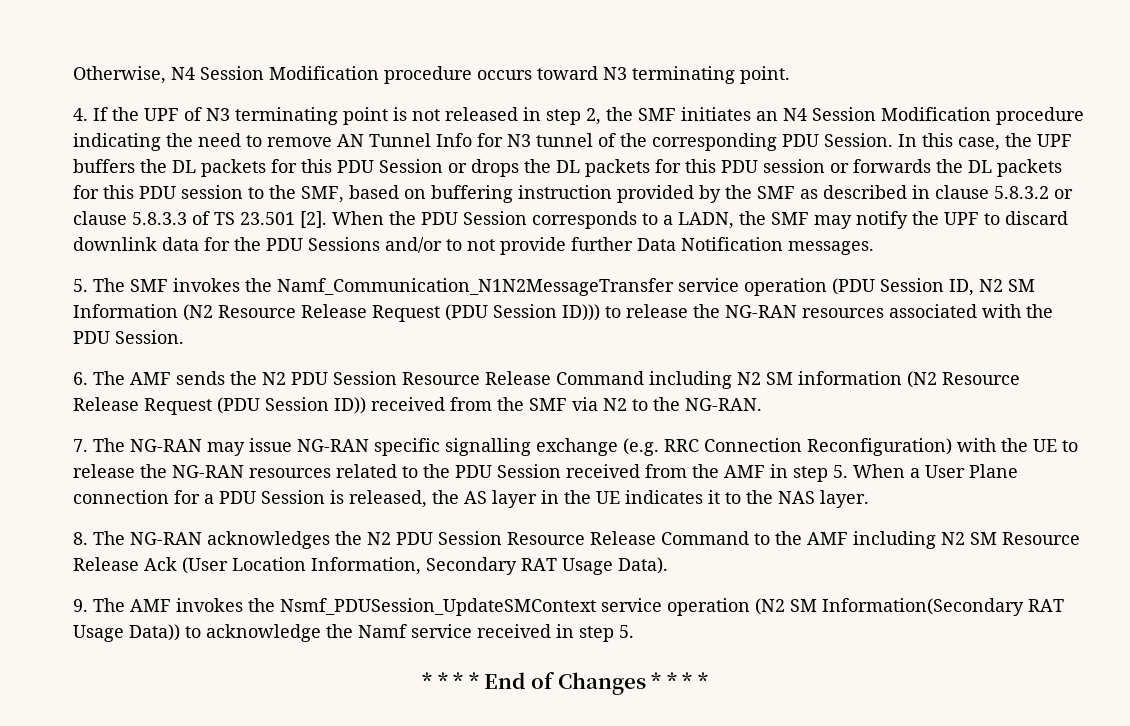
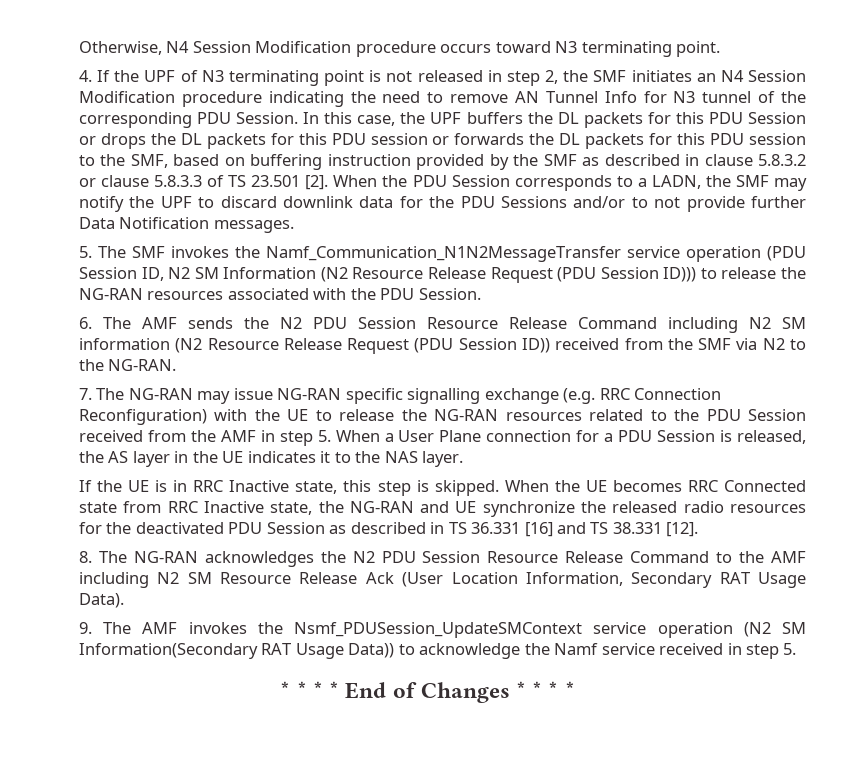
+ If the UE is in RRC Inactive state, this step is skipped. When the UE becomes RRC Connected state from RRC Inactive state, the NG-RAN and UE synchronize the released radio resources for the deactivated PDU Session as described in TS 36.331 [16] and TS 38.331 [12].

